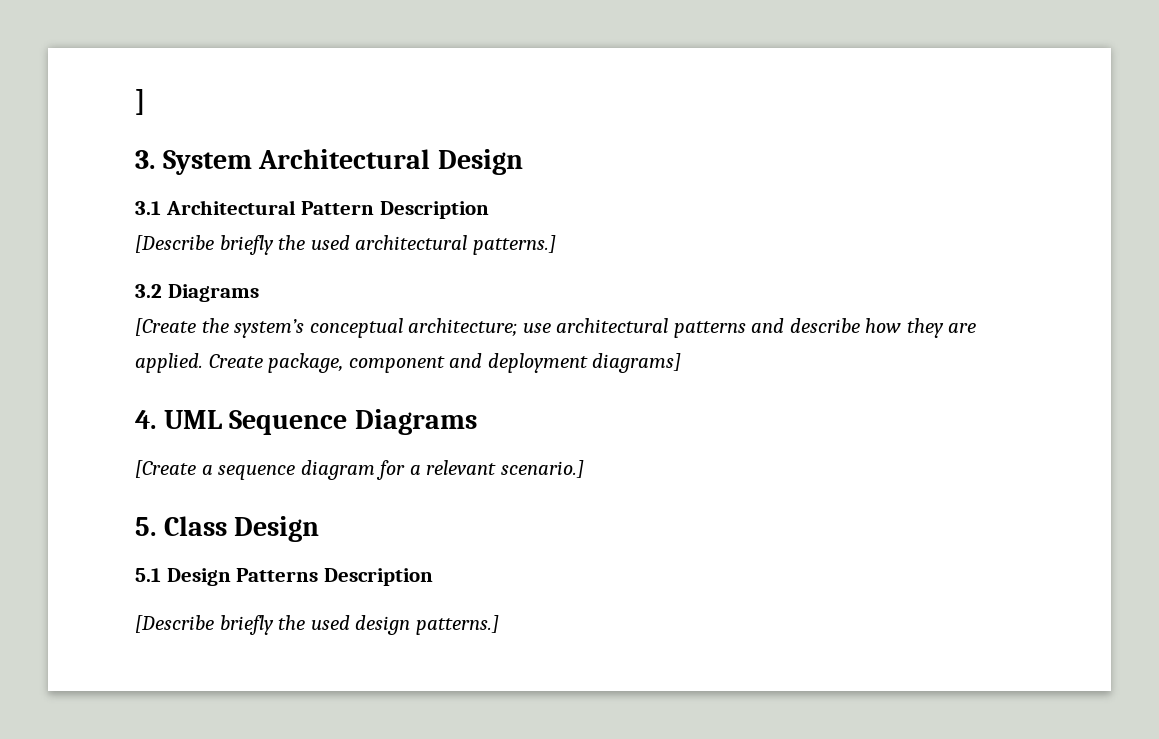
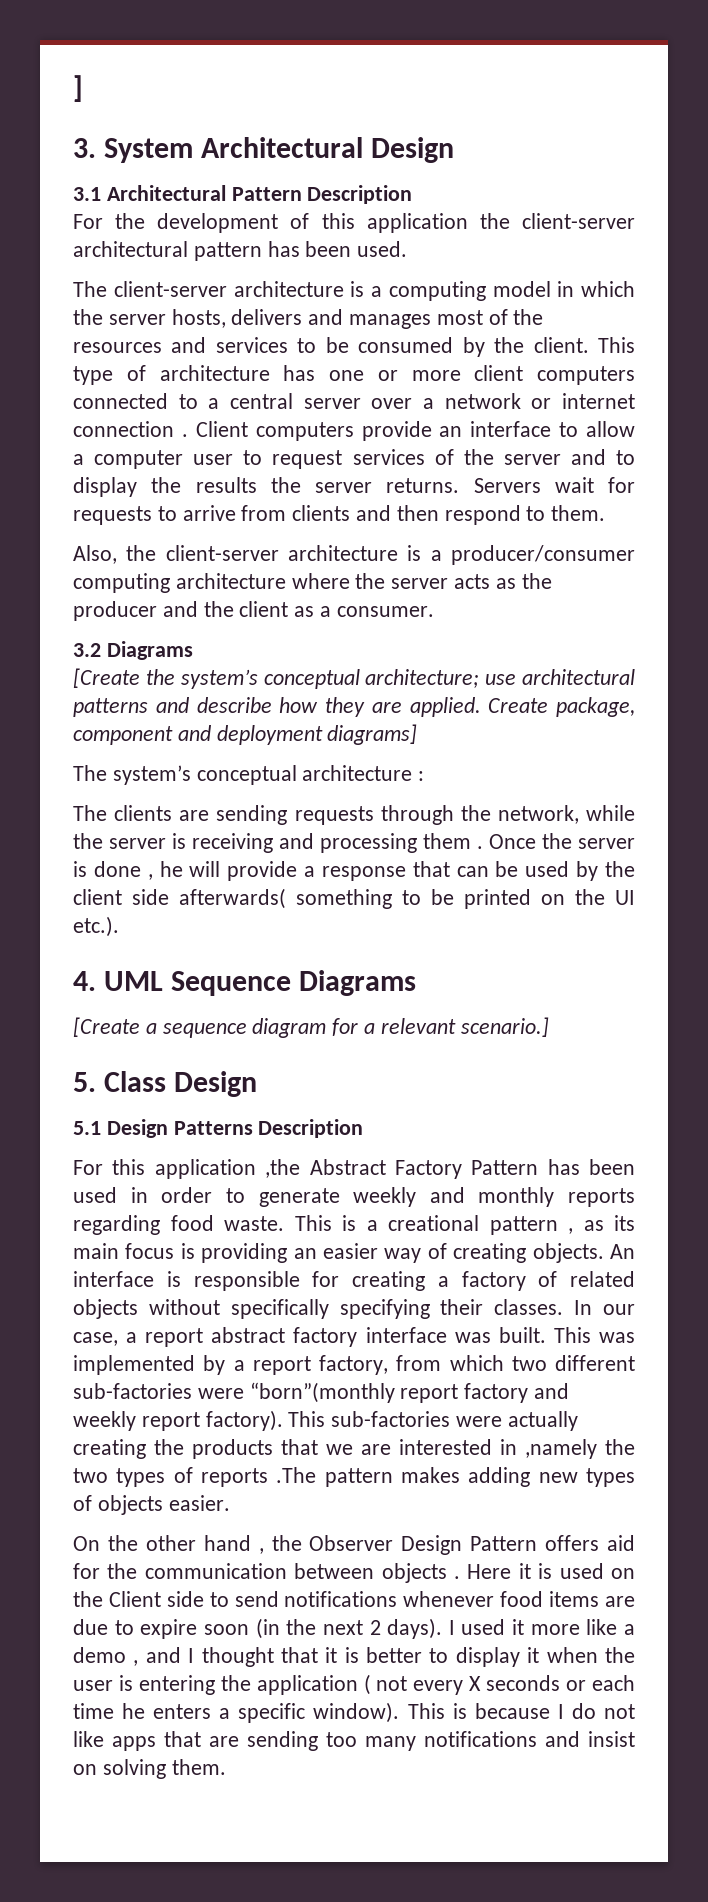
- [Describe briefly the used architectural patterns.]
+ For the development of this application the client-server architectural pattern has been used.
+ The client-server architecture is a computing model in which the server hosts, delivers and manages most of the resources and services to be consumed by the client. This type of architecture has one or more client computers connected to a central server over a network or internet connection . Client computers provide an interface to allow a computer user to request services of the server and to display the results the server returns. Servers wait for requests to arrive from clients and then respond to them.
+ Also, the client-server architecture is a producer/consumer computing architecture where the server acts as the producer and the client as a consumer.
+ The system’s conceptual architecture :
+ The clients are sending requests through the network, while the server is receiving and processing them . Once the server is done , he will provide a response that can be used by the client side afterwards( something to be printed on the UI etc.).
- [Describe briefly the used design patterns.]
+ For this application ,the Abstract Factory Pattern has been used in order to generate weekly and monthly reports regarding food waste. This is a creational pattern , as its main focus is providing an easier way of creating objects. An interface is responsible for creating a factory of related objects without specifically specifying their classes. In our case, a report abstract factory interface was built. This was implemented by a report factory, from which two different sub-factories were “born”(monthly report factory and weekly report factory). This sub-factories were actually creating the products that we are interested in ,namely the two types of reports .The pattern makes adding new types of objects easier.
+ On the other hand , the Observer Design Pattern offers aid for the communication between objects . Here it is used on the Client side to send notifications whenever food items are due to expire soon (in the next 2 days). I used it more like a demo , and I thought that it is better to display it when the user is entering the application ( not every X seconds or each time he enters a specific window). This is because I do not like apps that are sending too many notifications and insist on solving them.

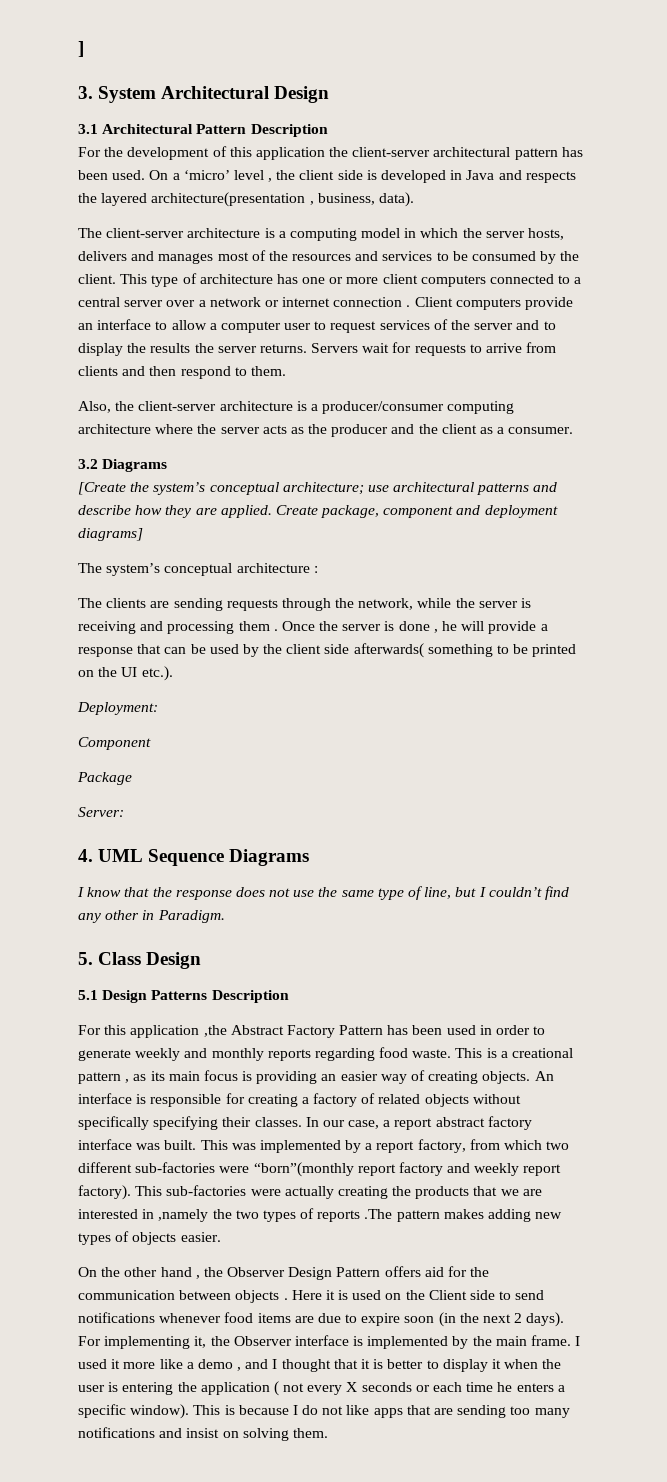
+ On a ‘micro’ level , the client side is developed in Java and respects the layered architecture(presentation , business, data).
+ Deployment:
+ Component
+ Package
+ Server:
- [Create a sequence diagram for a relevant scenario.]
+ I know that the response does not use the same type of line, but I couldn’t find any other in Paradigm.
+ For implementing it, the Observer interface is implemented by the main frame.

